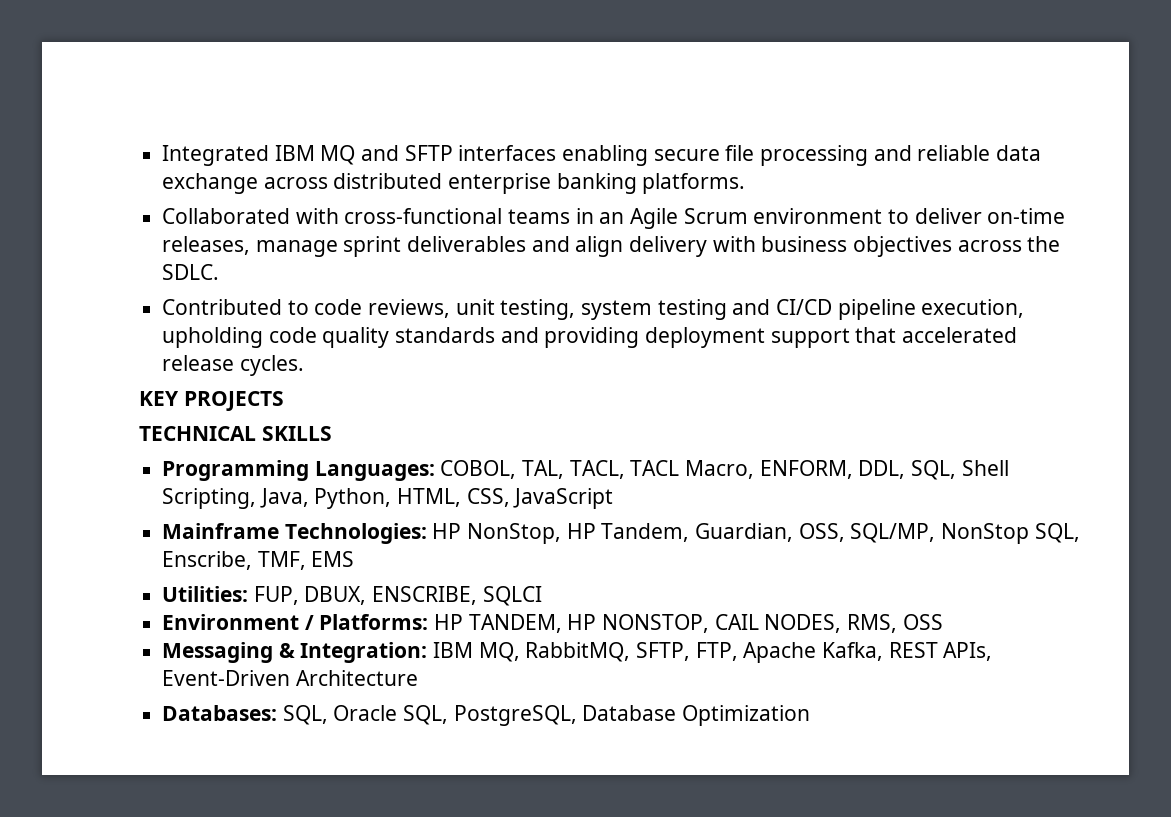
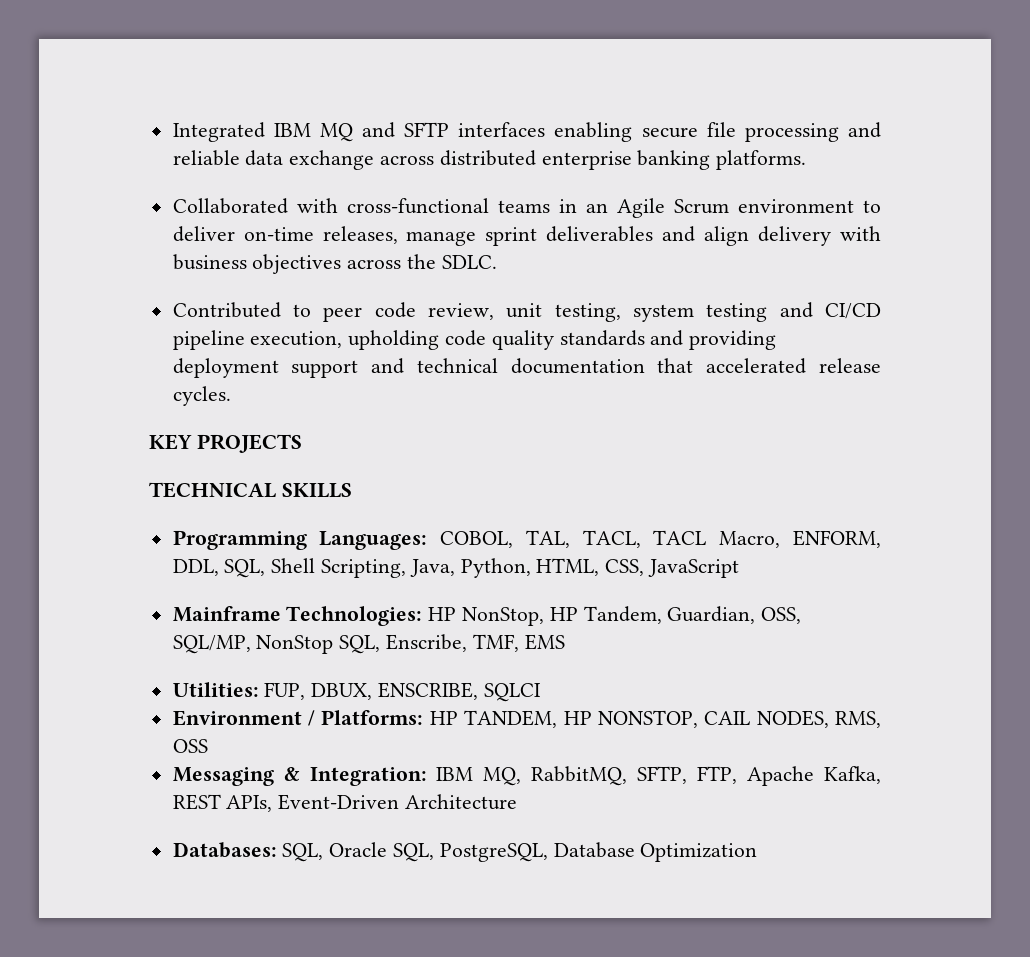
- Contributed to code reviews, unit testing, system testing and CI/CD pipeline execution, upholding code quality standards and providing deployment support that accelerated release cycles.
+ Contributed to peer code review, unit testing, system testing and CI/CD pipeline execution, upholding code quality standards and providing deployment support and technical documentation that accelerated release cycles.

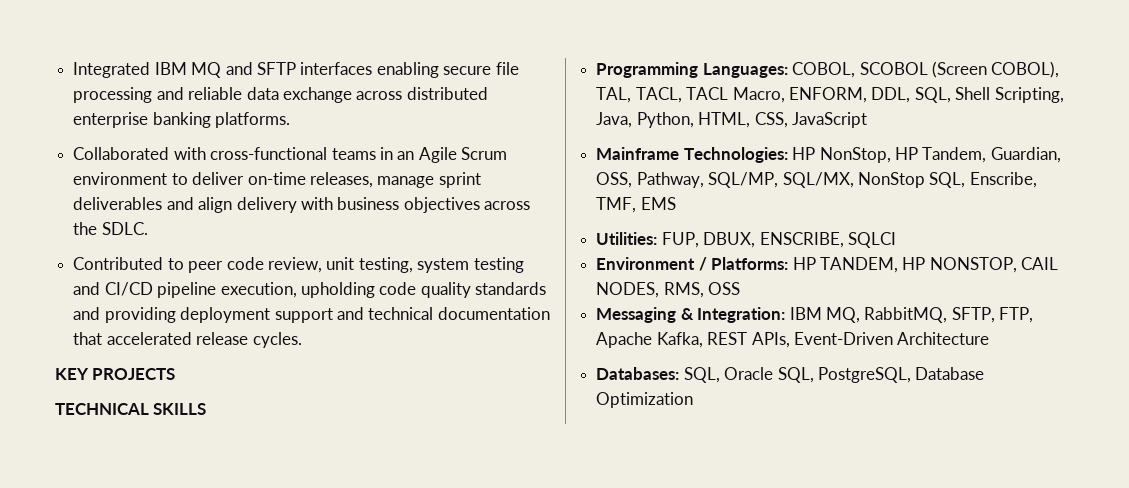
- Programming Languages: COBOL, TAL, TACL, TACL Macro, ENFORM, DDL, SQL, Shell Scripting, Java, Python, HTML, CSS, JavaScript
+ Programming Languages: COBOL, SCOBOL (Screen COBOL), TAL, TACL, TACL Macro, ENFORM, DDL, SQL, Shell Scripting, Java, Python, HTML, CSS, JavaScript
- Mainframe Technologies: HP NonStop, HP Tandem, Guardian, OSS, SQL/MP, NonStop SQL, Enscribe, TMF, EMS
+ Mainframe Technologies: HP NonStop, HP Tandem, Guardian, OSS, Pathway, SQL/MP, SQL/MX, NonStop SQL, Enscribe, TMF, EMS

